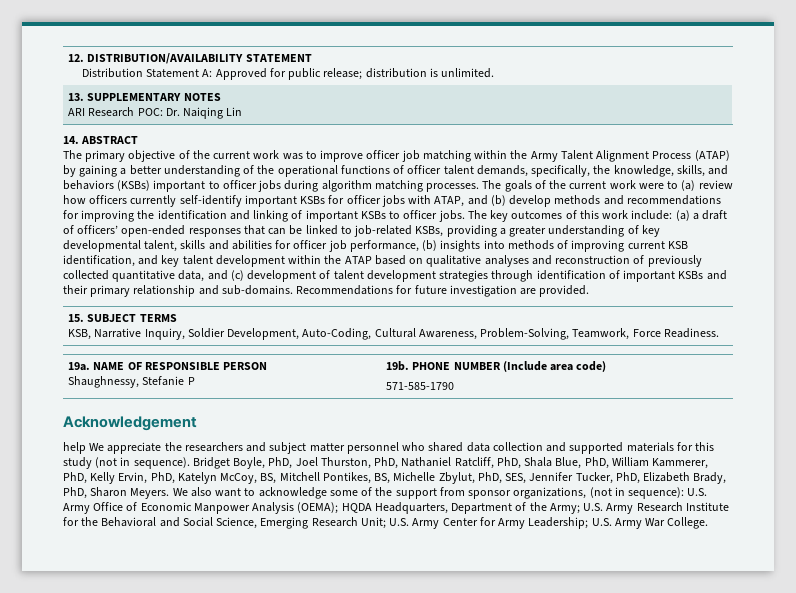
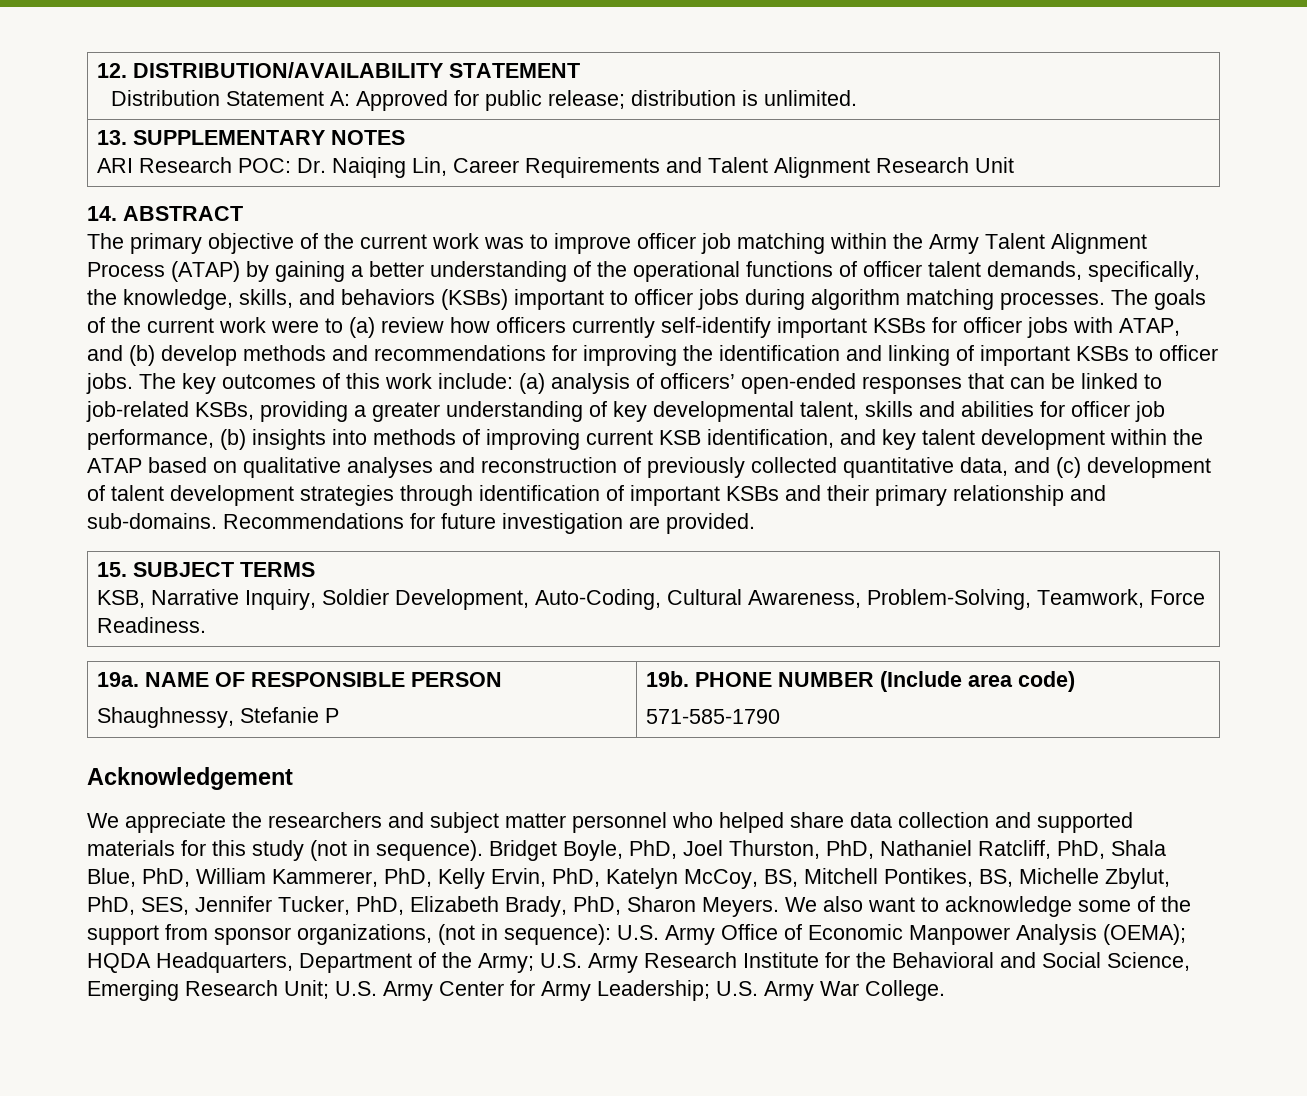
  13. SUPPLEMENTARY NOTES
- ARI Research POC: Dr. Naiqing Lin
+ ARI Research POC: Dr. Naiqing Lin, Career Requirements and Talent Alignment Research Unit
- (a) a draft of officers’ open-ended responses that can be linked to job-related KSBs, providing a greater understanding of key developmental talent, skills and abilities for officer job performance, (b) insights into methods of improving current KSB identification, and key talent development within the ATAP based on qualitative analyses and reconstruction of previously collected quantitative data, and (c) development of talent development strategies through identification of important KSBs and their primary relationship and sub-domains.
+ (a) analysis of officers’ open-ended responses that can be linked to job-related KSBs, providing a greater understanding of key developmental talent, skills and abilities for officer job performance, (b) insights into methods of improving current KSB identification, and key talent development within the ATAP based on qualitative analyses and reconstruction of previously collected quantitative data, and (c) development of talent development strategies through identification of important KSBs and their primary relationship and sub-domains.
- help We appreciate the researchers and subject matter personnel who shared data collection and supported materials for this study (not in sequence).
+ We appreciate the researchers and subject matter personnel who helped share data collection and supported materials for this study (not in sequence).

